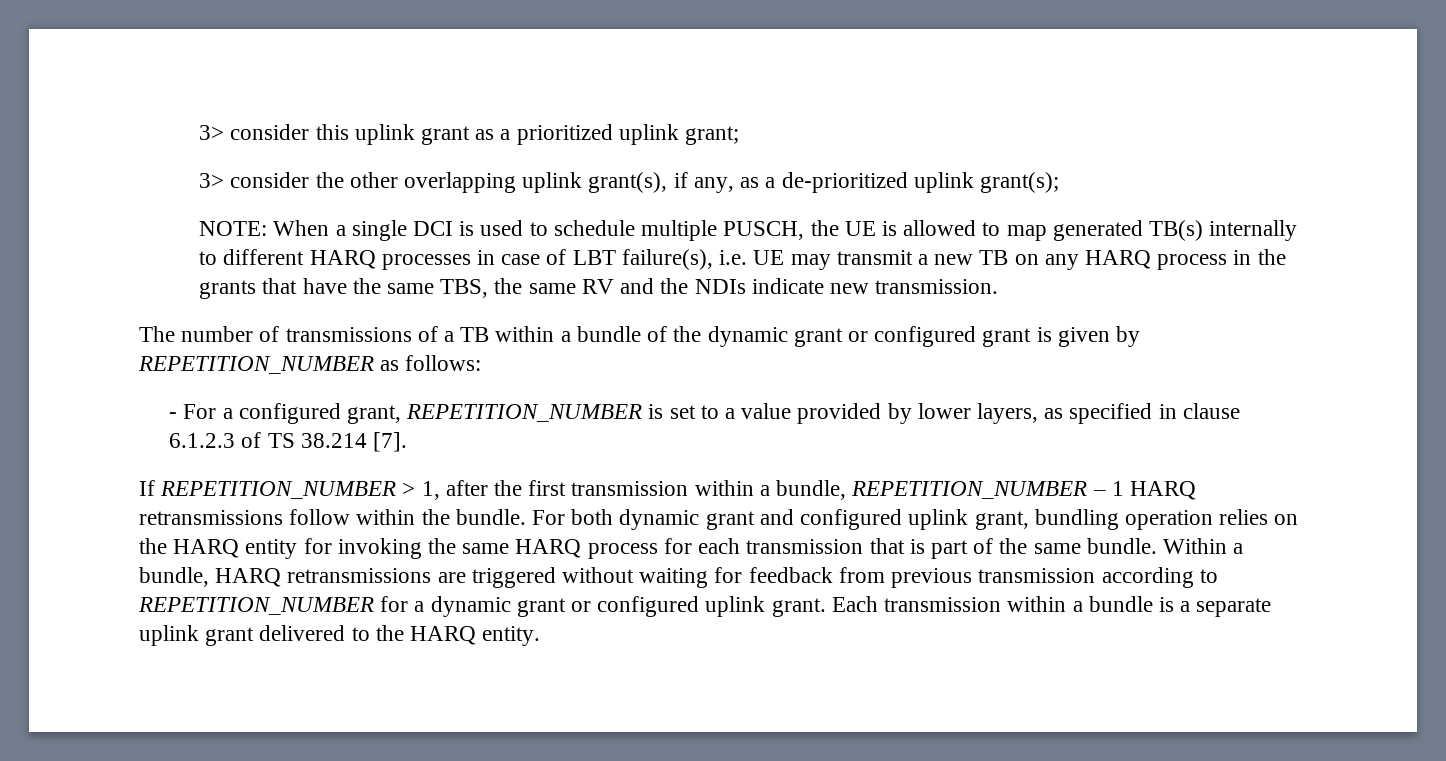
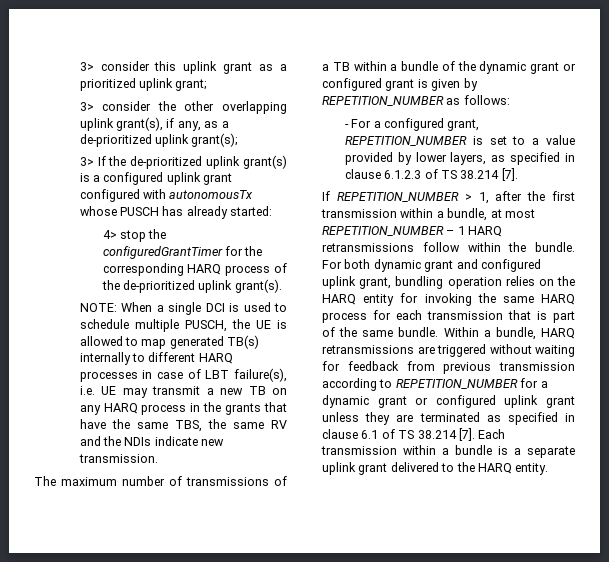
+ 3> If the de-prioritized uplink grant(s) is a configured uplink grant configured with autonomousTx whose PUSCH has already started:
+ 4> stop the configuredGrantTimer for the corresponding HARQ process of the de-prioritized uplink grant(s).
- The number of transmissions of a TB within a bundle of the dynamic grant or configured grant is given by REPETITION_NUMBER as follows:
+ The maximum number of transmissions of a TB within a bundle of the dynamic grant or configured grant is given by REPETITION_NUMBER as follows:
- If REPETITION_NUMBER > 1, after the first transmission within a bundle, REPETITION_NUMBER – 1 HARQ retransmissions follow within the bundle.
+ If REPETITION_NUMBER > 1, after the first transmission within a bundle, at most REPETITION_NUMBER – 1 HARQ retransmissions follow within the bundle.
- Within a bundle, HARQ retransmissions are triggered without waiting for feedback from previous transmission according to REPETITION_NUMBER for a dynamic grant or configured uplink grant.
+ Within a bundle, HARQ retransmissions are triggered without waiting for feedback from previous transmission according to REPETITION_NUMBER for a dynamic grant or configured uplink grant unless they are terminated as specified in clause 6.1 of TS 38.214 [7].

